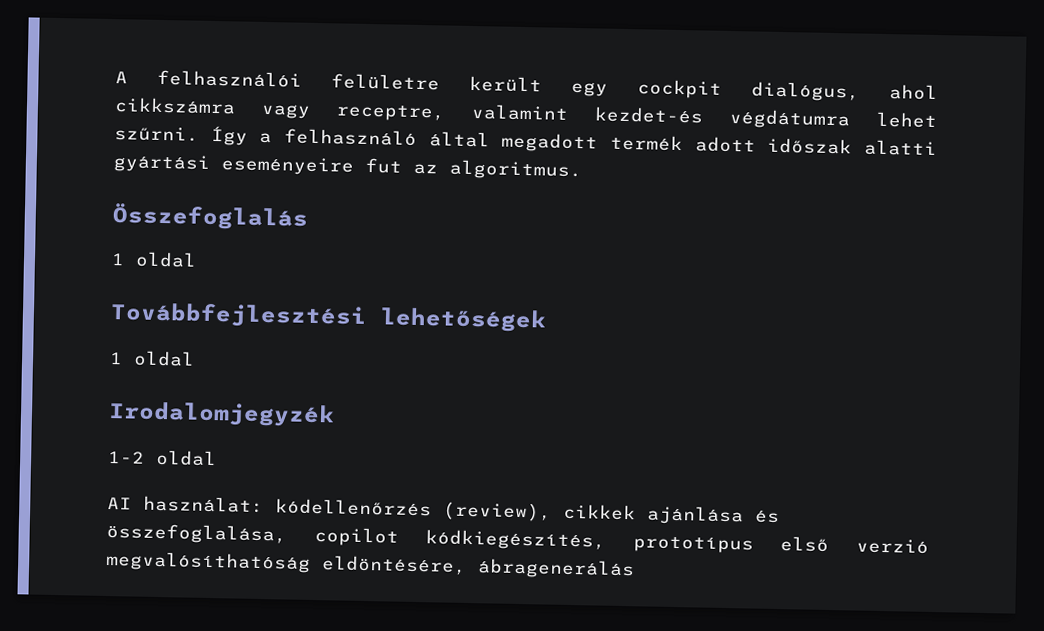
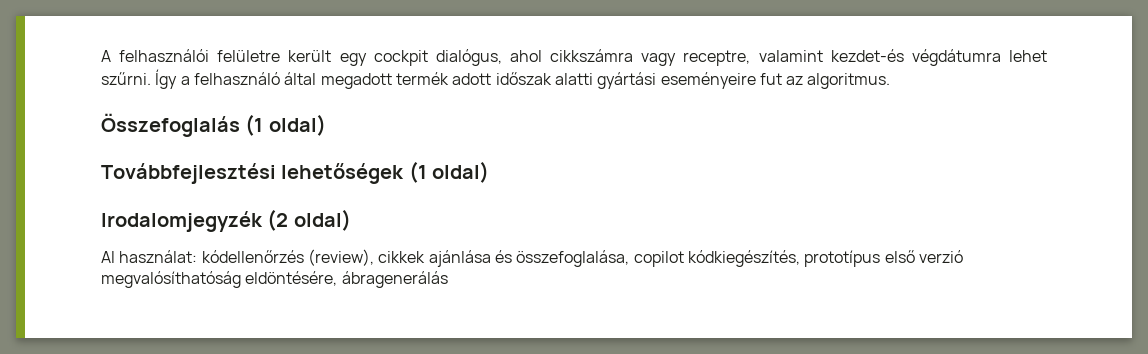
- Összefoglalás
- 1 oldal
+ Összefoglalás (1 oldal)
- Továbbfejlesztési lehetőségek
- 1 oldal
+ Továbbfejlesztési lehetőségek (1 oldal)
- Irodalomjegyzék
- 1-2 oldal
+ Irodalomjegyzék (2 oldal)

